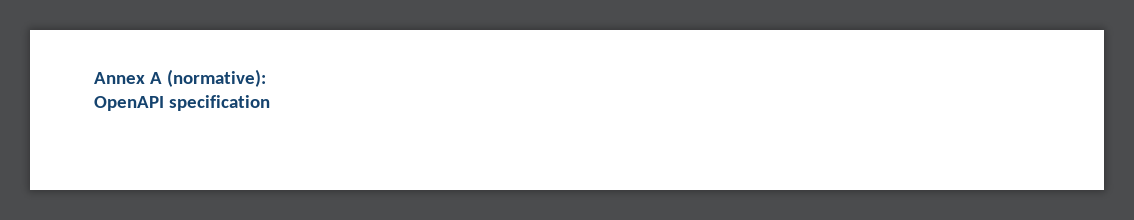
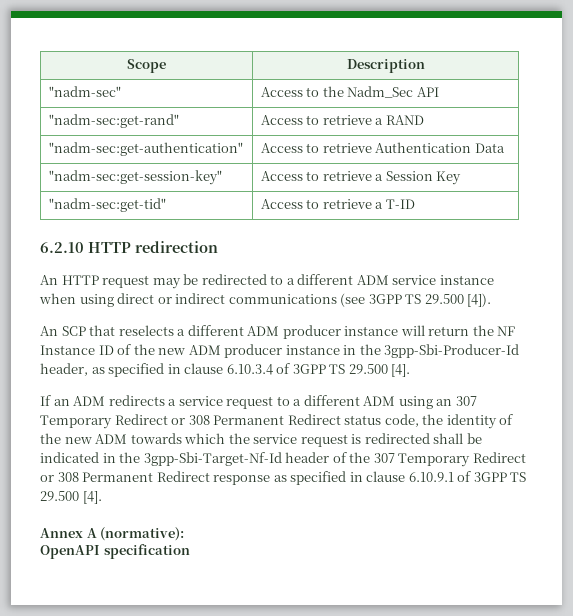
+ Scope | Description
+ "nadm-sec" | Access to the Nadm_Sec API
+ "nadm-sec:get-rand" | Access to retrieve a RAND
+ "nadm-sec:get-authentication" | Access to retrieve Authentication Data
+ "nadm-sec:get-session-key" | Access to retrieve a Session Key
+ "nadm-sec:get-tid" | Access to retrieve a T-ID
+ 6.2.10 HTTP redirection
+ An HTTP request may be redirected to a different ADM service instance when using direct or indirect communications (see 3GPP TS 29.500 [4]).
+ An SCP that reselects a different ADM producer instance will return the NF Instance ID of the new ADM producer instance in the 3gpp-Sbi-Producer-Id header, as specified in clause 6.10.3.4 of 3GPP TS 29.500 [4].
+ If an ADM redirects a service request to a different ADM using an 307 Temporary Redirect or 308 Permanent Redirect status code, the identity of the new ADM towards which the service request is redirected shall be indicated in the 3gpp-Sbi-Target-Nf-Id header of the 307 Temporary Redirect or 308 Permanent Redirect response as specified in clause 6.10.9.1 of 3GPP TS 29.500 [4].

